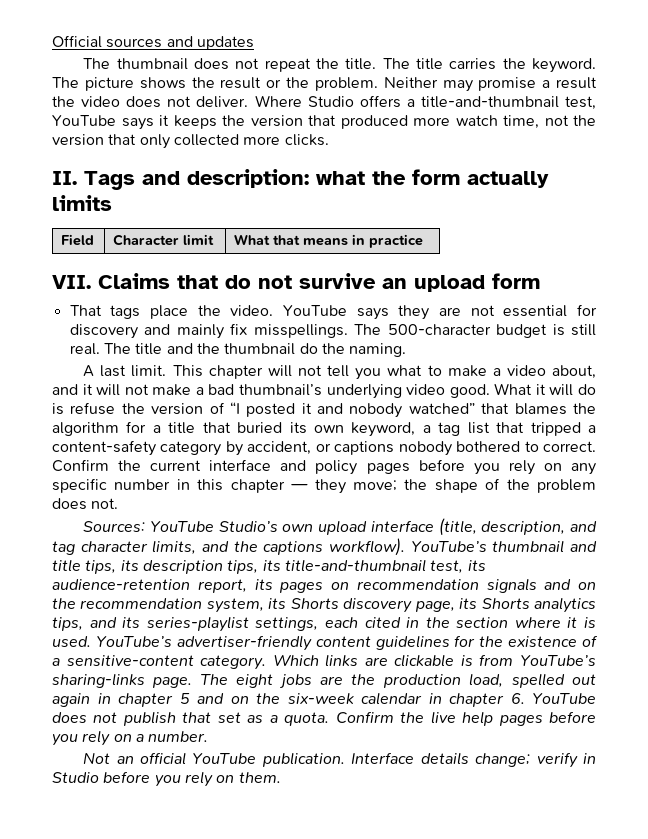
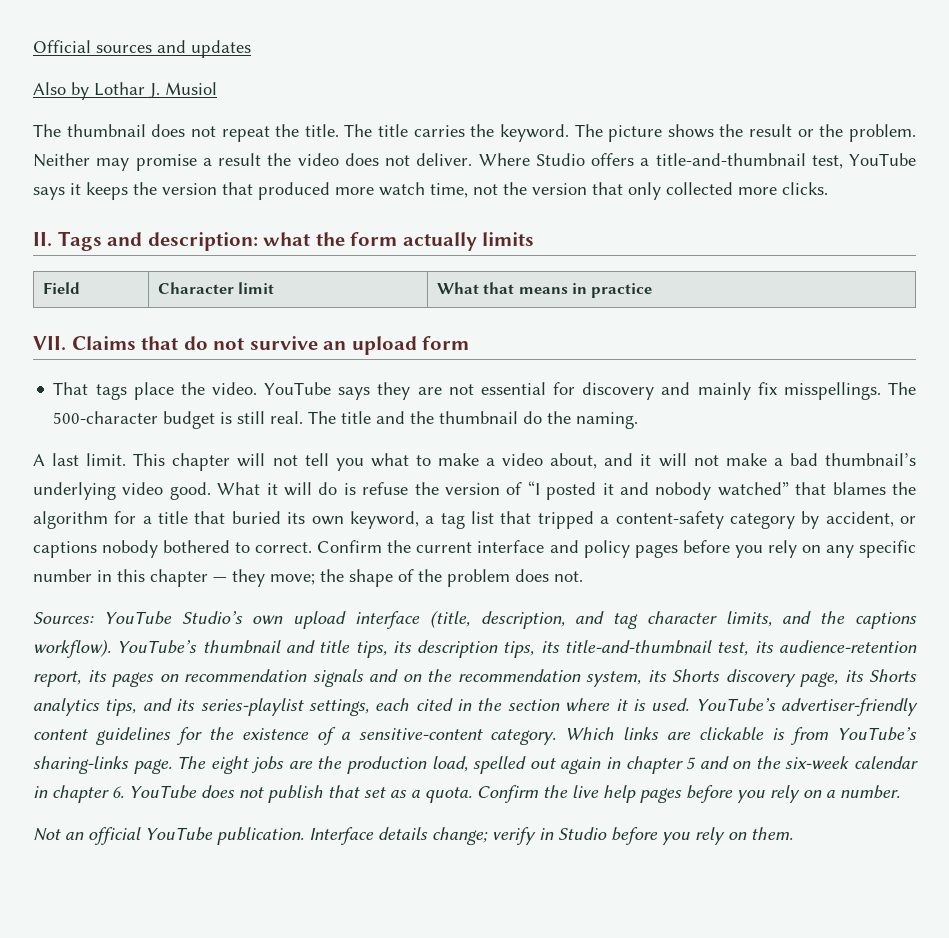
+ Also by Lothar J. Musiol

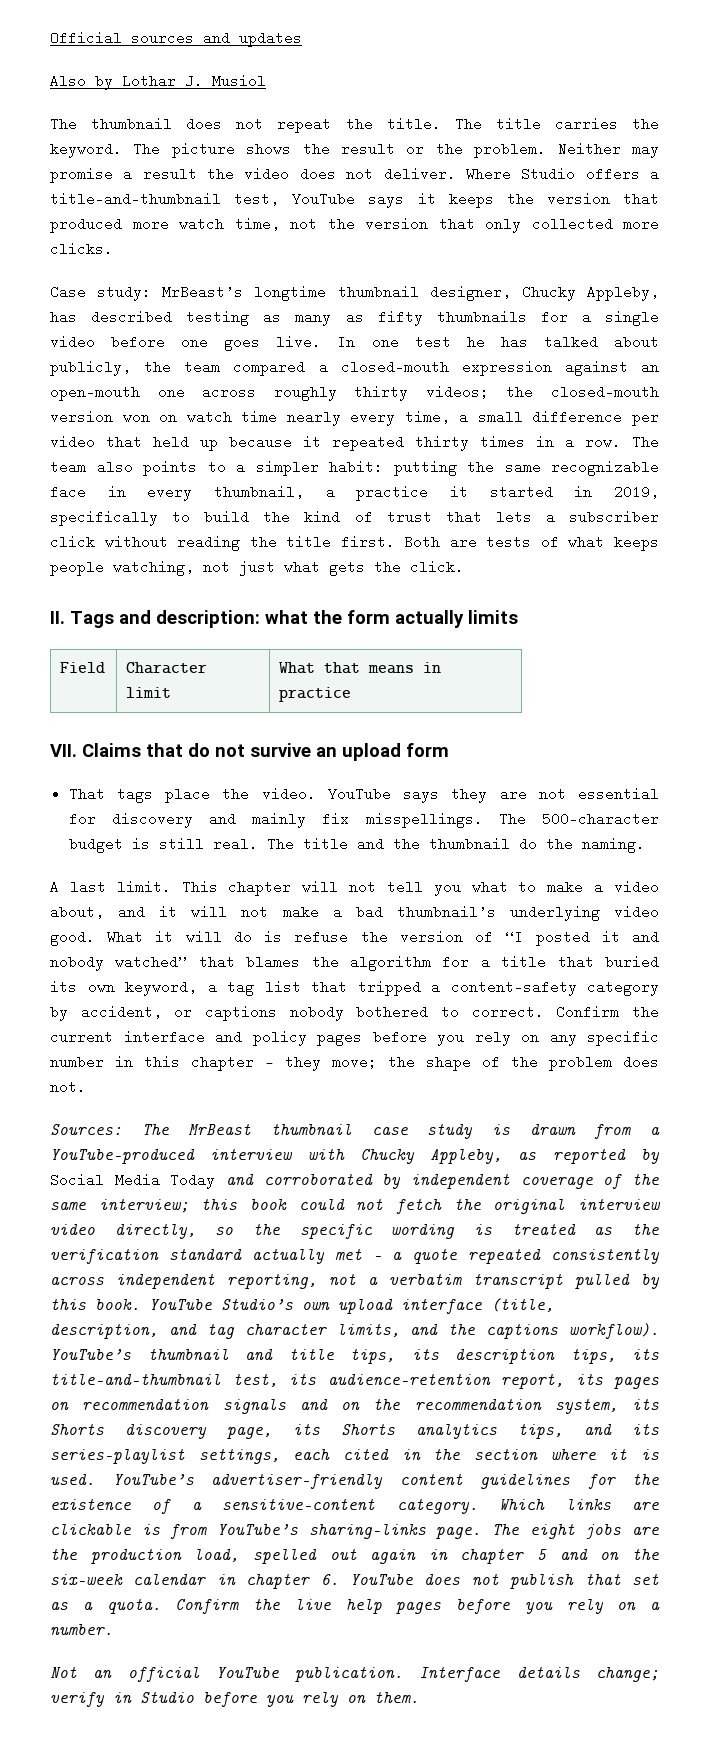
+ Case study: MrBeast’s longtime thumbnail designer, Chucky Appleby, has described testing as many as fifty thumbnails for a single video before one goes live. In one test he has talked about publicly, the team compared a closed-mouth expression against an open-mouth one across roughly thirty videos; the closed-mouth version won on watch time nearly every time, a small difference per video that held up because it repeated thirty times in a row. The team also points to a simpler habit: putting the same recognizable face in every thumbnail, a practice it started in 2019, specifically to build the kind of trust that lets a subscriber click without reading the title first. Both are tests of what keeps people watching, not just what gets the click.
- Sources: YouTube Studio’s own upload interface (title, description, and tag character limits, and the captions workflow).
+ Sources: The MrBeast thumbnail case study is drawn from a YouTube-produced interview with Chucky Appleby, as reported by Social Media Today and corroborated by independent coverage of the same interview; this book could not fetch the original interview video directly, so the specific wording is treated as the verification standard actually met — a quote repeated consistently across independent reporting, not a verbatim transcript pulled by this book. YouTube Studio’s own upload interface (title, description, and tag character limits, and the captions workflow).

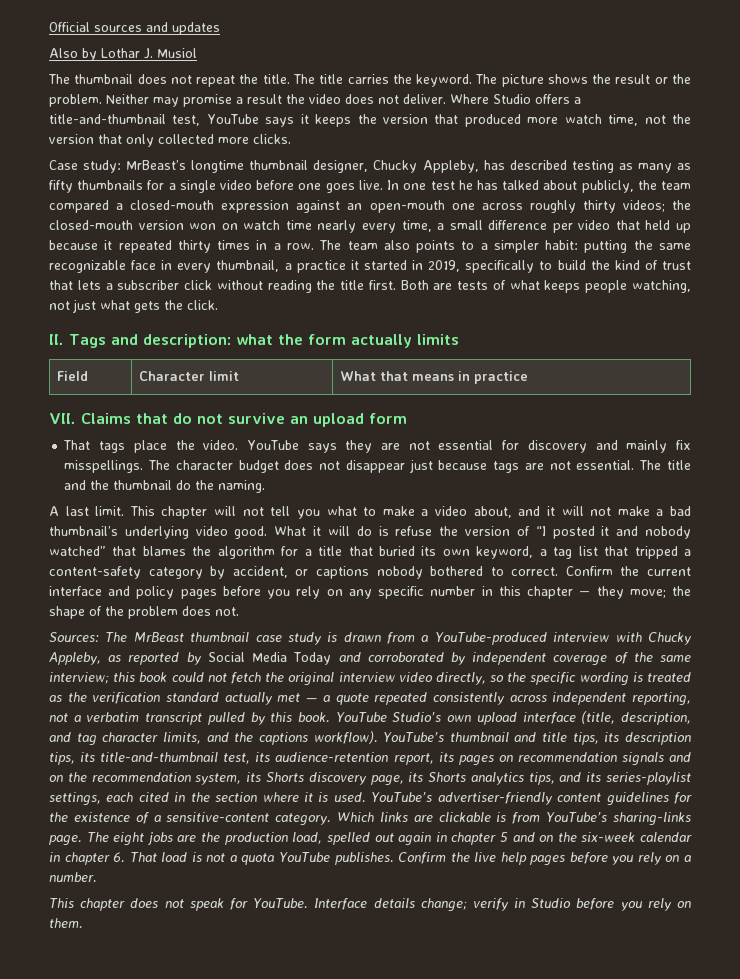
- The 500-character budget is still real.
+ The character budget does not disappear just because tags are not essential.
- The eight jobs are the production load, spelled out again in chapter 5 and on the six-week calendar in chapter 6. YouTube does not publish that set as a quota.
+ The eight jobs are the production load, spelled out again in chapter 5 and on the six-week calendar in chapter 6. That load is not a quota YouTube publishes.
- Not an official YouTube publication.
+ This chapter does not speak for YouTube.

